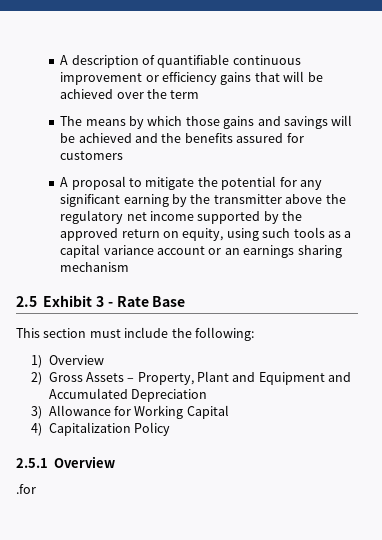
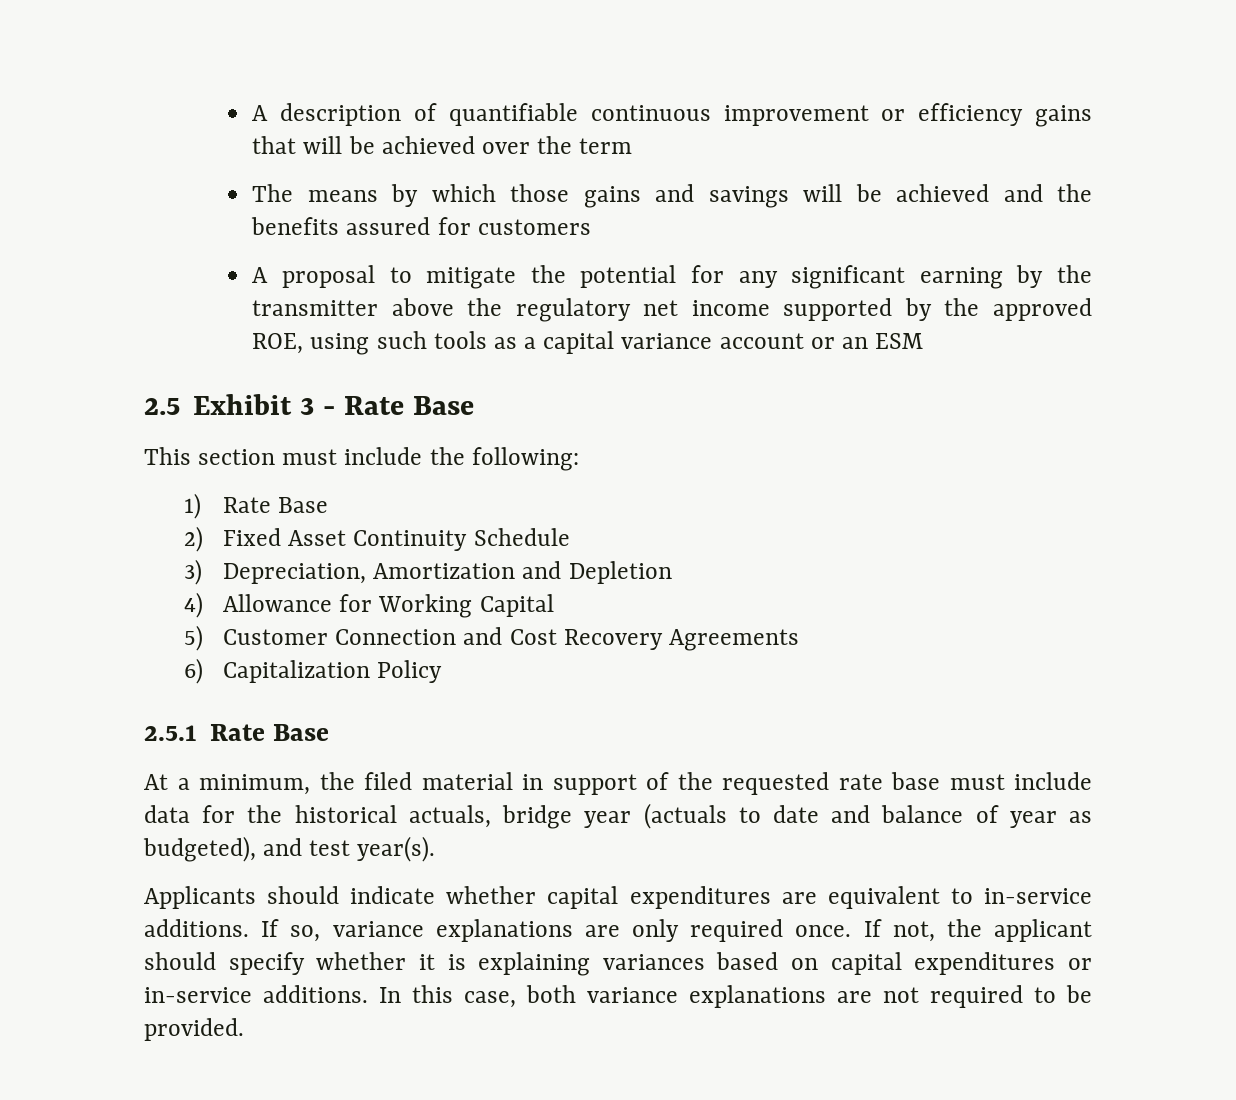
- A proposal to mitigate the potential for any significant earning by the transmitter above the regulatory net income supported by the approved return on equity, using such tools as a capital variance account or an earnings sharing mechanism
+ A proposal to mitigate the potential for any significant earning by the transmitter above the regulatory net income supported by the approved ROE, using such tools as a capital variance account or an ESM
- 1) Overview
+ 1) Rate Base
- 2) Gross Assets – Property, Plant and Equipment and Accumulated Depreciation
- 3) Allowance for Working Capital
- 4) Capitalization Policy
- 2.5.1 Overview
- .for
+ 2) Fixed Asset Continuity Schedule
+ 3) Depreciation, Amortization and Depletion
+ 4) Allowance for Working Capital
+ 5) Customer Connection and Cost Recovery Agreements
+ 6) Capitalization Policy
+ 2.5.1 Rate Base
+ At a minimum, the filed material in support of the requested rate base must include data for the historical actuals, bridge year (actuals to date and balance of year as budgeted), and test year(s).
+ Applicants should indicate whether capital expenditures are equivalent to in-service additions. If so, variance explanations are only required once. If not, the applicant should specify whether it is explaining variances based on capital expenditures or in-service additions. In this case, both variance explanations are not required to be provided.

